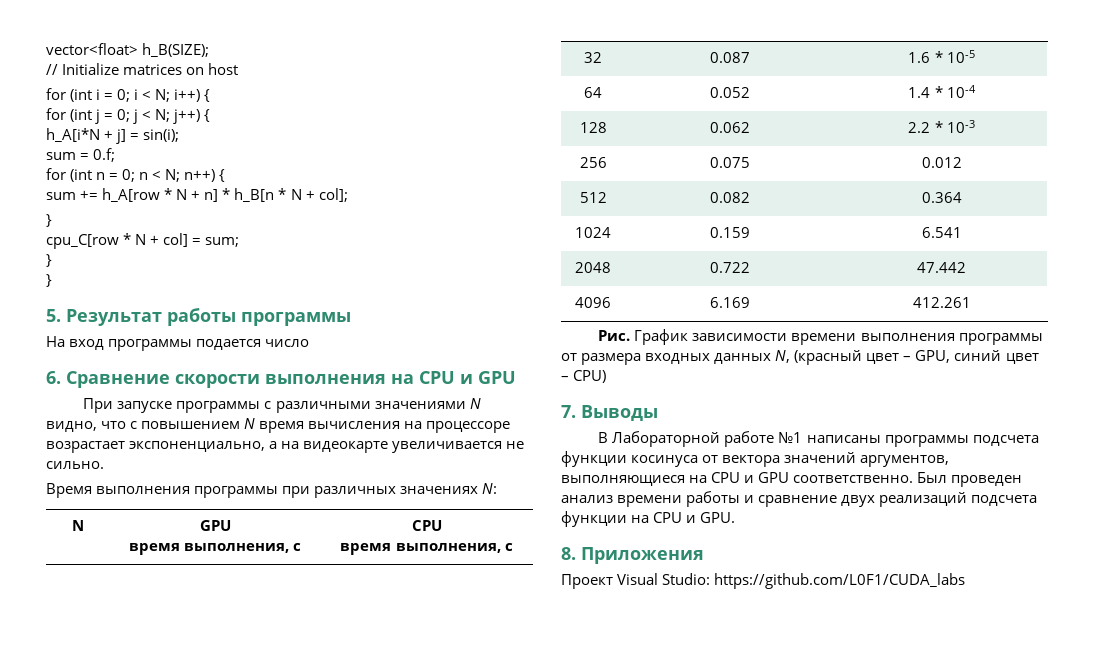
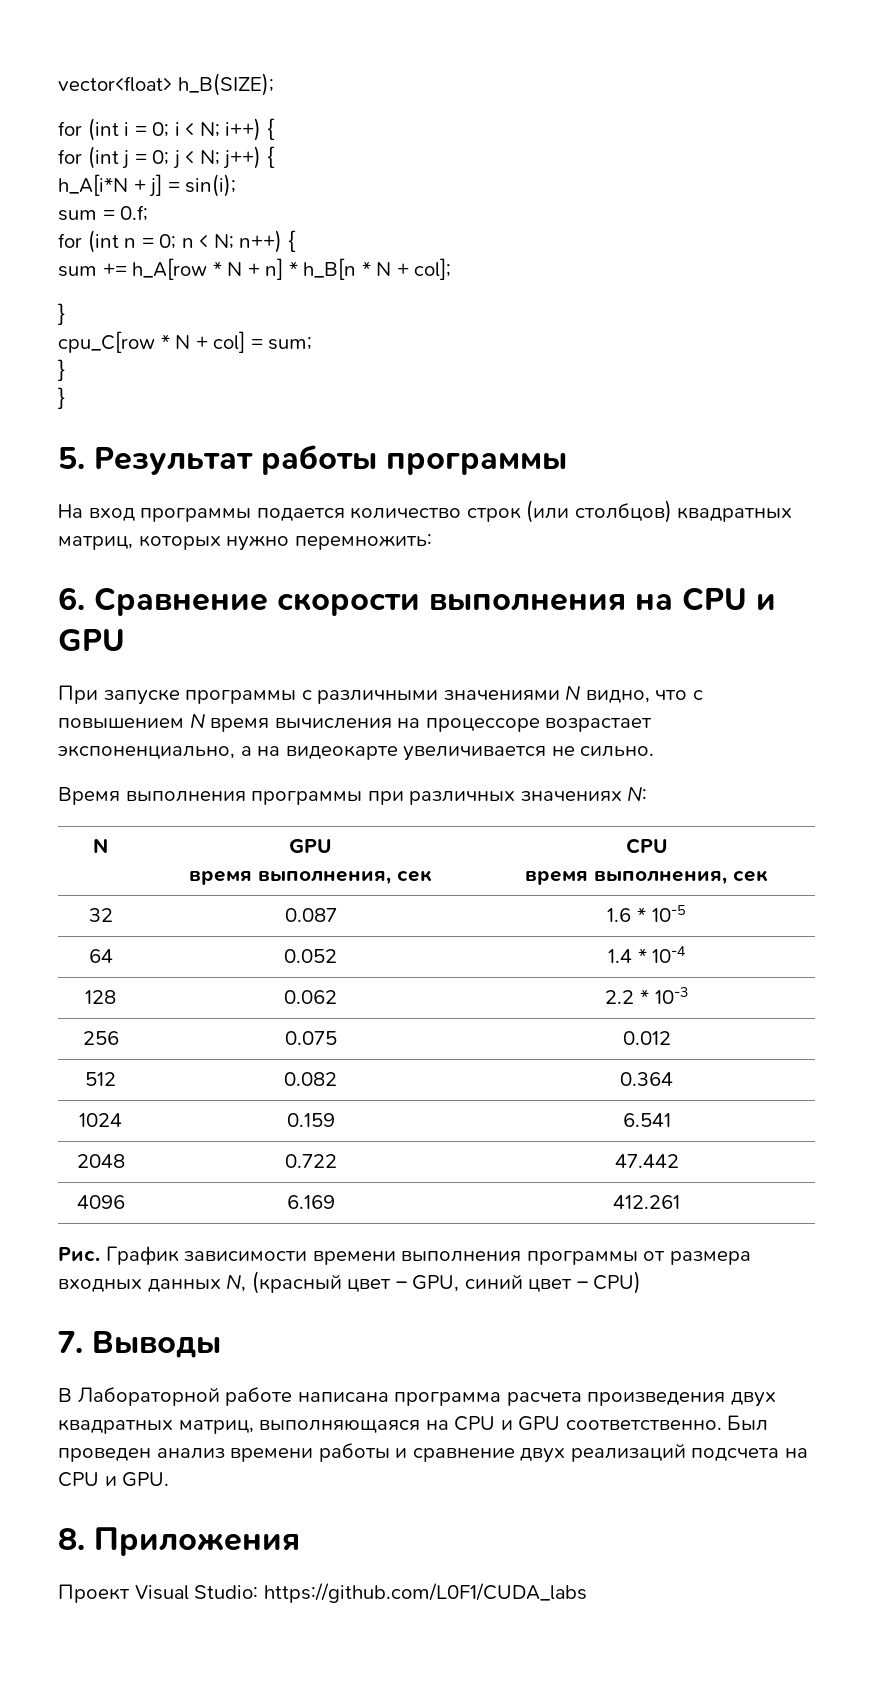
- // Initialize matrices on host
- На вход программы подается число
+ На вход программы подается количество строк (или столбцов) квадратных матриц, которых нужно перемножить:
  N | GPU
- время выполнения, с | CPU
- время выполнения, с
+ время выполнения, сек | CPU
+ время выполнения, сек
- В Лабораторной работе №1 написаны программы подсчета функции косинуса от вектора значений аргументов, выполняющиеся на CPU и GPU соответственно.
+ В Лабораторной работе написана программа расчета произведения двух квадратных матриц, выполняющаяся на CPU и GPU соответственно.
- Был проведен анализ времени работы и сравнение двух реализаций подсчета функции на CPU и GPU.
+ Был проведен анализ времени работы и сравнение двух реализаций подсчета на CPU и GPU.

